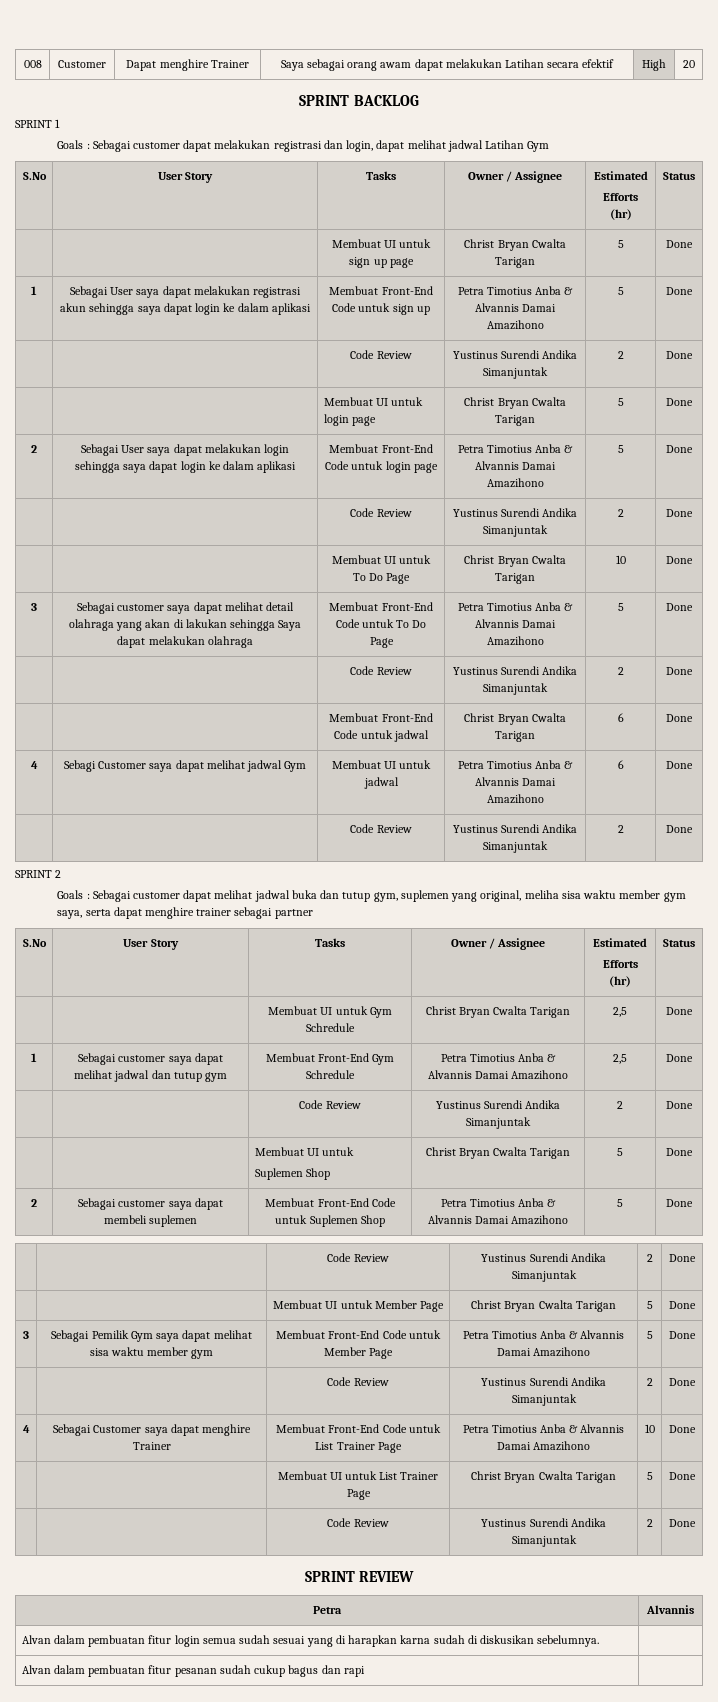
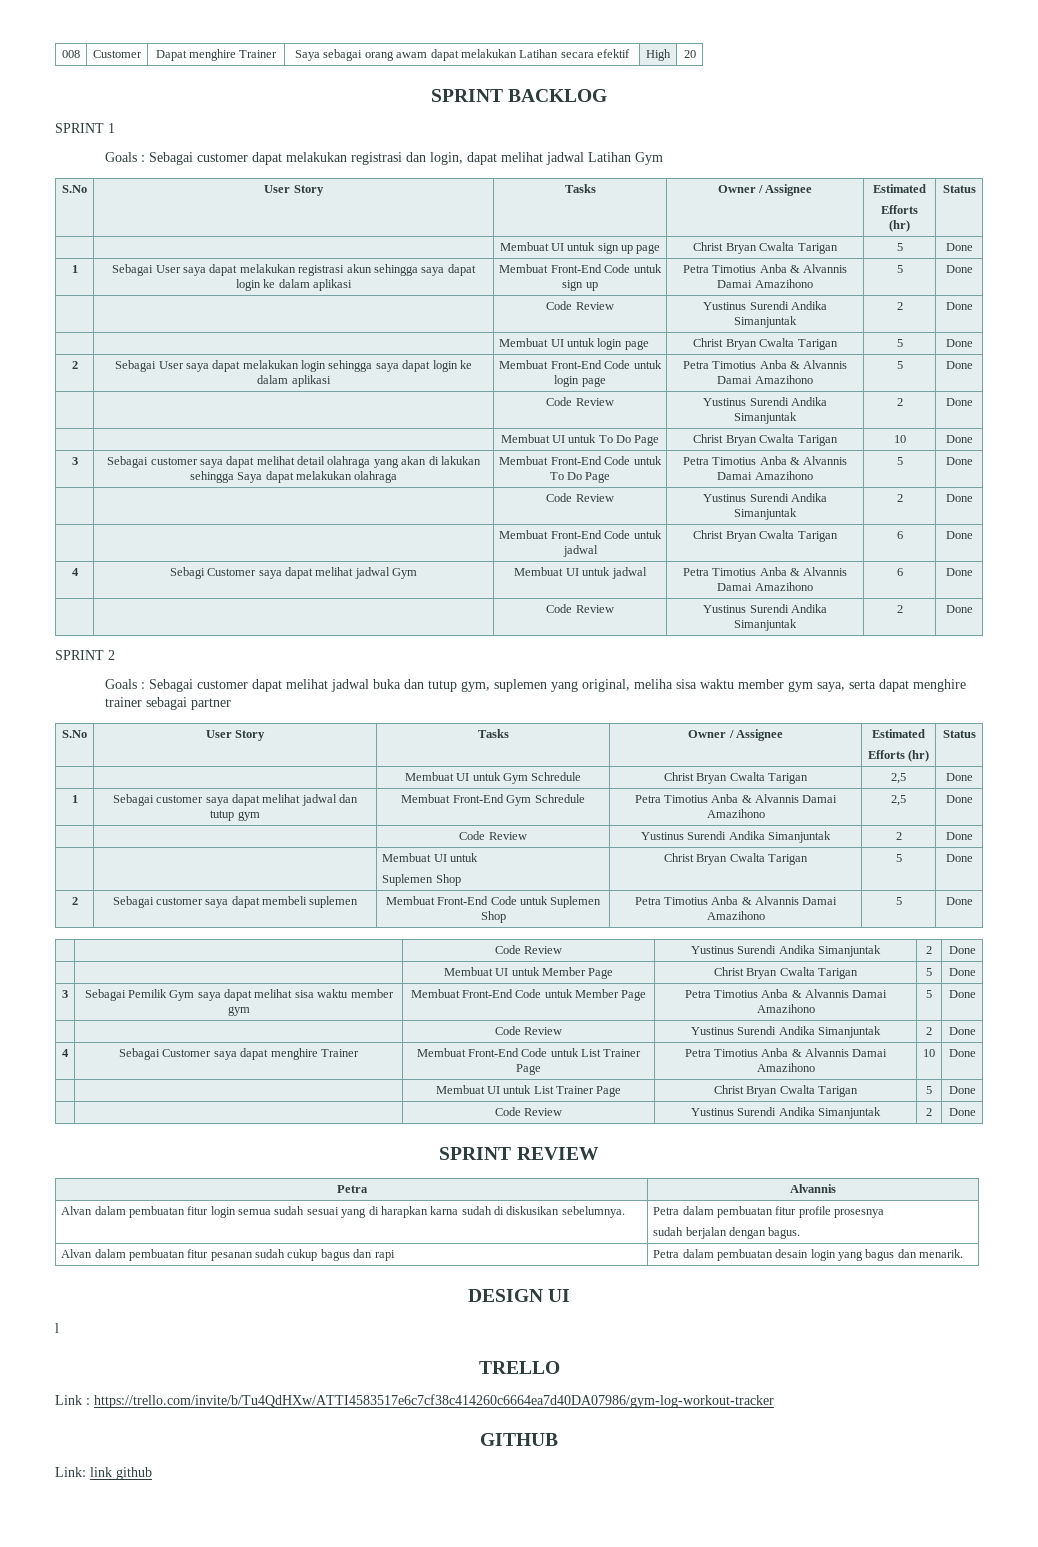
- Alvan dalam pembuatan fitur login semua sudah sesuai yang di harapkan karna sudah di diskusikan sebelumnya. |
+ Alvan dalam pembuatan fitur login semua sudah sesuai yang di harapkan karna sudah di diskusikan sebelumnya. | Petra dalam pembuatan fitur profile prosesnya
+ sudah berjalan dengan bagus.
- Alvan dalam pembuatan fitur pesanan sudah cukup bagus dan rapi |
+ Alvan dalam pembuatan fitur pesanan sudah cukup bagus dan rapi | Petra dalam pembuatan desain login yang bagus dan menarik.
+ DESIGN UI
+ l
+ TRELLO
+ Link : https://trello.com/invite/b/Tu4QdHXw/ATTI4583517e6c7cf38c414260c6664ea7d40DA07986/gym-log-workout-tracker
+ GITHUB
+ Link: link github

